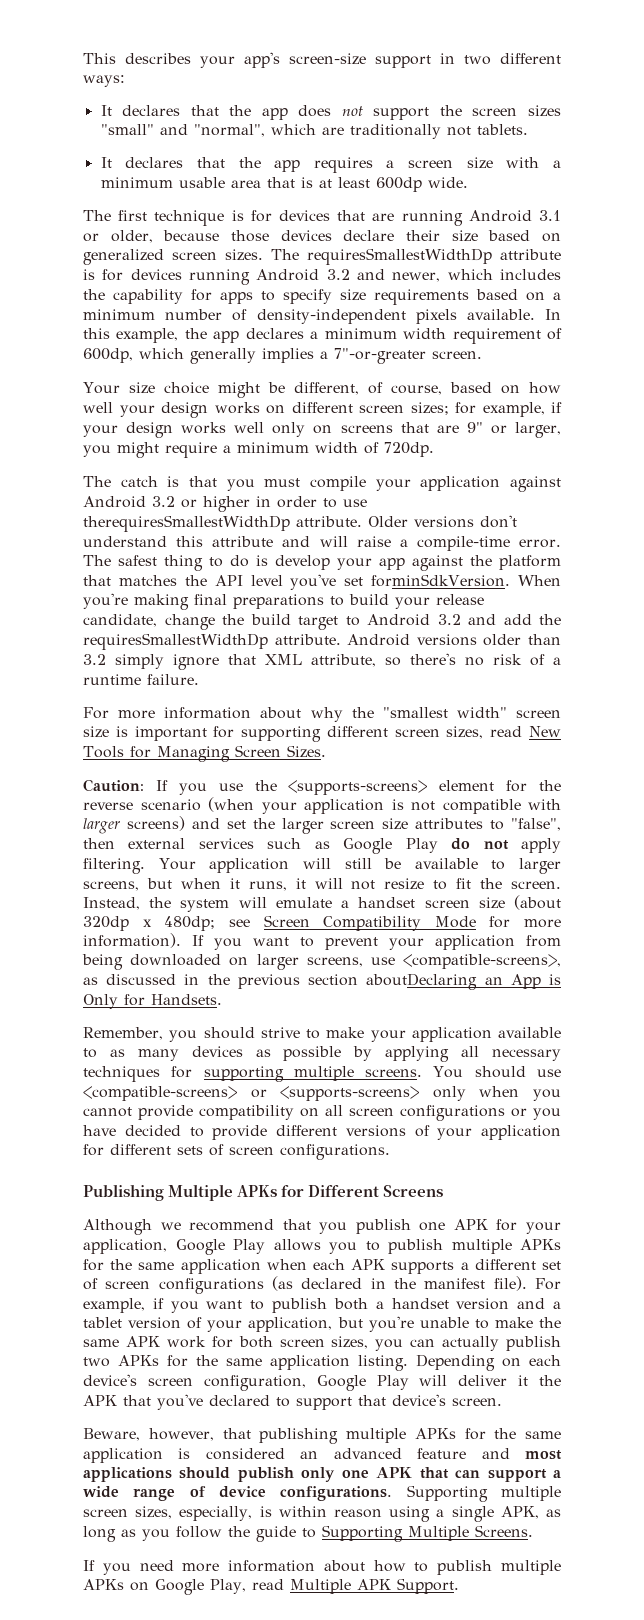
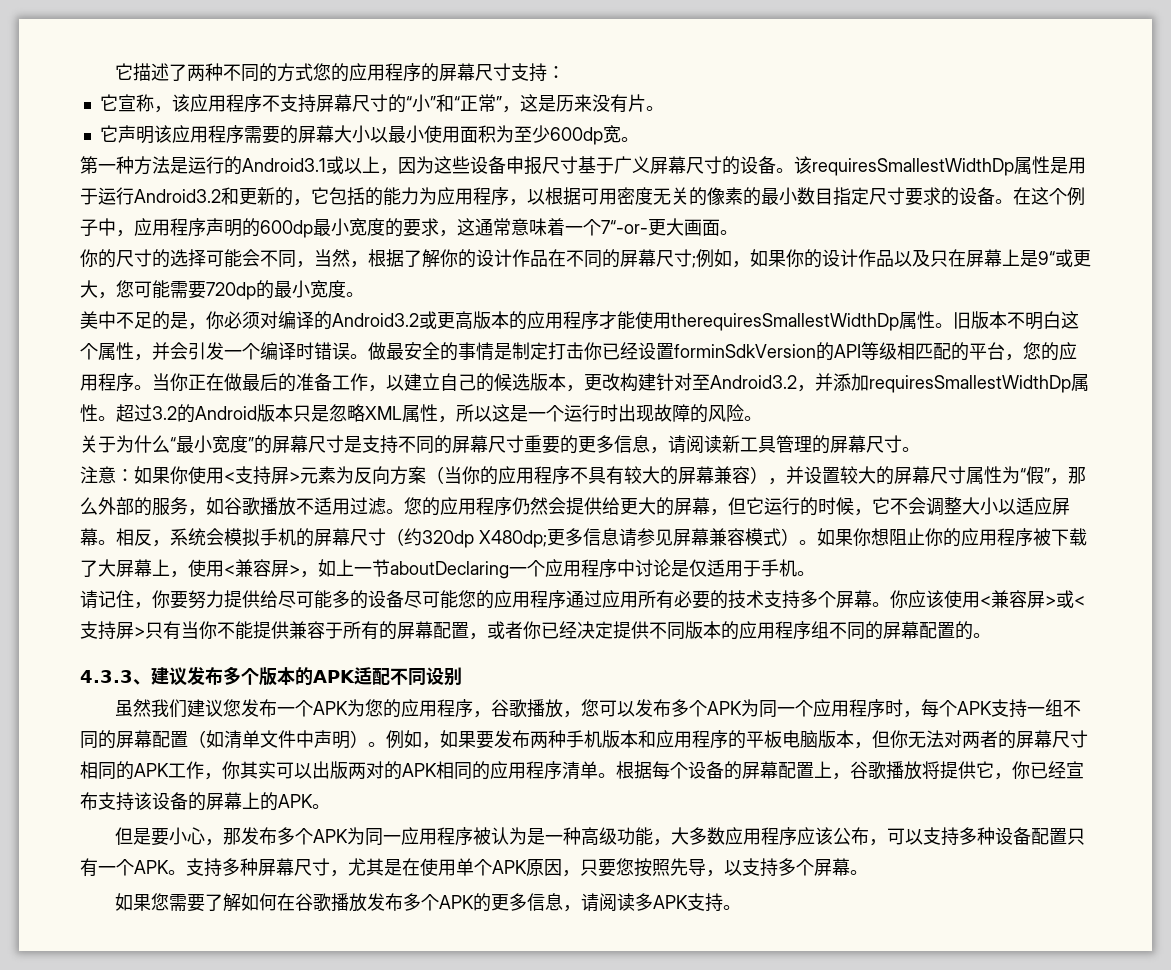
- This describes your app's screen-size support in two different ways:
- It declares that the app does not support the screen sizes "small" and "normal", which are traditionally not tablets.
- It declares that the app requires a screen size with a minimum usable area that is at least 600dp wide.
- The first technique is for devices that are running Android 3.1 or older, because those devices declare their size based on generalized screen sizes. The requiresSmallestWidthDp attribute is for devices running Android 3.2 and newer, which includes the capability for apps to specify size requirements based on a minimum number of density-independent pixels available. In this example, the app declares a minimum width requirement of 600dp, which generally implies a 7"-or-greater screen.
- Your size choice might be different, of course, based on how well your design works on different screen sizes; for example, if your design works well only on screens that are 9" or larger, you might require a minimum width of 720dp.
- The catch is that you must compile your application against Android 3.2 or higher in order to use therequiresSmallestWidthDp attribute. Older versions don't understand this attribute and will raise a compile-time error. The safest thing to do is develop your app against the platform that matches the API level you've set forminSdkVersion. When you're making final preparations to build your release candidate, change the build target to Android 3.2 and add the requiresSmallestWidthDp attribute. Android versions older than 3.2 simply ignore that XML attribute, so there's no risk of a runtime failure.
- For more information about why the "smallest width" screen size is important for supporting different screen sizes, read New Tools for Managing Screen Sizes.
- Caution: If you use the <supports-screens> element for the reverse scenario (when your application is not compatible with larger screens) and set the larger screen size attributes to "false", then external services such as Google Play do not apply filtering. Your application will still be available to larger screens, but when it runs, it will not resize to fit the screen. Instead, the system will emulate a handset screen size (about 320dp x 480dp; see Screen Compatibility Mode for more information). If you want to prevent your application from being downloaded on larger screens, use <compatible-screens>, as discussed in the previous section aboutDeclaring an App is Only for Handsets.
- Remember, you should strive to make your application available to as many devices as possible by applying all necessary techniques for supporting multiple screens. You should use <compatible-screens> or <supports-screens> only when you cannot provide compatibility on all screen configurations or you have decided to provide different versions of your application for different sets of screen configurations.
- Publishing Multiple APKs for Different Screens
- Although we recommend that you publish one APK for your application, Google Play allows you to publish multiple APKs for the same application when each APK supports a different set of screen configurations (as declared in the manifest file). For example, if you want to publish both a handset version and a tablet version of your application, but you're unable to make the same APK work for both screen sizes, you can actually publish two APKs for the same application listing. Depending on each device's screen configuration, Google Play will deliver it the APK that you've declared to support that device's screen.
- Beware, however, that publishing multiple APKs for the same application is considered an advanced feature and most applications should publish only one APK that can support a wide range of device configurations. Supporting multiple screen sizes, especially, is within reason using a single APK, as long as you follow the guide to Supporting Multiple Screens.
- If you need more information about how to publish multiple APKs on Google Play, read Multiple APK Support.
+ 它描述了两种不同的方式您的应用程序的屏幕尺寸支持：
+ 它宣称，该应用程序不支持屏幕尺寸的“小”和“正常”，这是历来没有片。
+ 它声明该应用程序需要的屏幕大小以最小使用面积为至少600dp宽。
+ 第一种方法是运行的Android3.1或以上，因为这些设备申报尺寸基于广义屏幕尺寸的设备。该requiresSmallestWidthDp属性是用于运行Android3.2和更新的，它包括的能力为应用程序，以根据可用密度无关的像素的最小数目指定尺寸要求的设备。在这个例子中，应用程序声明的600dp最小宽度的要求，这通常意味着一个7“-or-更大画面。
+ 你的尺寸的选择可能会不同，当然，根据了解你的设计作品在不同的屏幕尺寸;例如，如果你的设计作品以及只在屏幕上是9“或更大，您可能需要720dp的最小宽度。
+ 美中不足的是，你必须对编译的Android3.2或更高版本的应用程序才能使用therequiresSmallestWidthDp属性。旧版本不明白这个属性，并会引发一个编译时错误。做最安全的事情是制定打击你已经设置forminSdkVersion的API等级相匹配的平台，您的应用程序。当你正在做最后的准备工作，以建立自己的候选版本，更改构建针对至Android3.2，并添加requiresSmallestWidthDp属性。超过3.2的Android版本只是忽略XML属性，所以这是一个运行时出现故障的风险。
+ 关于为什么“最小宽度”的屏幕尺寸是支持不同的屏幕尺寸重要的更多信息，请阅读新工具管理的屏幕尺寸。
+ 注意：如果你使用<支持屏>元素为反向方案（当你的应用程序不具有较大的屏幕兼容），并设置较大的屏幕尺寸属性为“假”，那么外部的服务，如谷歌播放不适用过滤。您的应用程序仍然会提供给更大的屏幕，但它运行的时候，它不会调整大小以适应屏幕。相反，系统会模拟手机的屏幕尺寸（约320dp X480dp;更多信息请参见屏幕兼容模式）。如果你想阻止你的应用程序被下载了大屏幕上，使用<兼容屏>，如上一节aboutDeclaring一个应用程序中讨论是仅适用于手机。
+ 请记住，你要努力提供给尽可能多的设备尽可能您的应用程序通过应用所有必要的技术支持多个屏幕。你应该使用<兼容屏>或<支持屏>只有当你不能提供兼容于所有的屏幕配置，或者你已经决定提供不同版本的应用程序组不同的屏幕配置的。
+ 4.3.3、建议发布多个版本的APK适配不同设别
+ 虽然我们建议您发布一个APK为您的应用程序，谷歌播放，您可以发布多个APK为同一个应用程序时，每个APK支持一组不同的屏幕配置（如清单文件中声明）。例如，如果要发布两种手机版本和应用程序的平板电脑版本，但你无法对两者的屏幕尺寸相同的APK工作，你其实可以出版两对的APK相同的应用程序清单。根据每个设备的屏幕配置上，谷歌播放将提供它，你已经宣布支持该设备的屏幕上的APK。
+ 但是要小心，那发布多个APK为同一应用程序被认为是一种高级功能，大多数应用程序应该公布，可以支持多种设备配置只有一个APK。支持多种屏幕尺寸，尤其是在使用单个APK原因，只要您按照先导，以支持多个屏幕。
+ 如果您需要了解如何在谷歌播放发布多个APK的更多信息，请阅读多APK支持。

